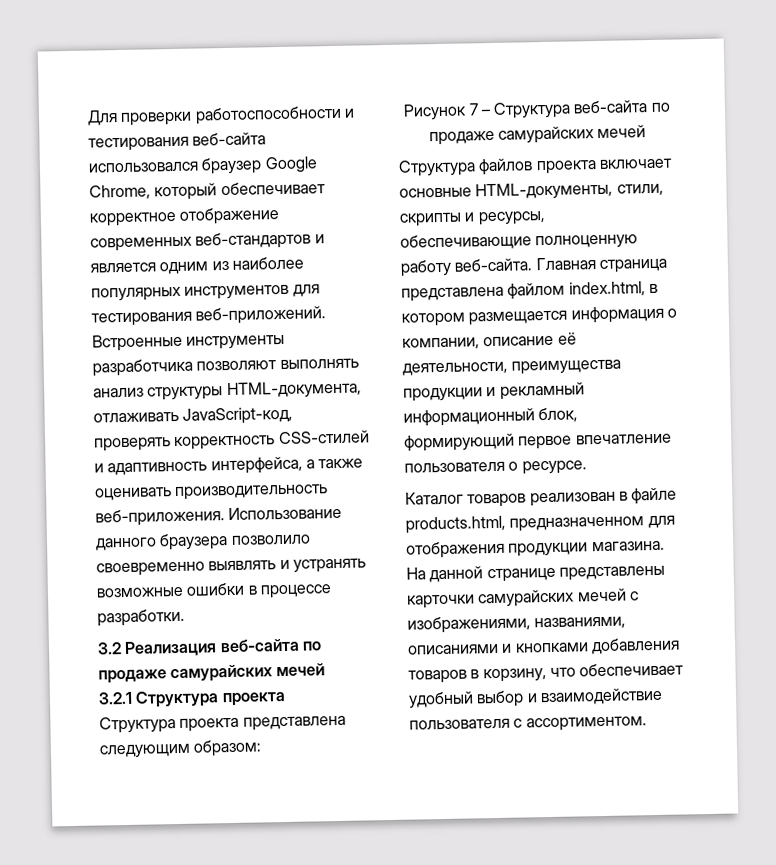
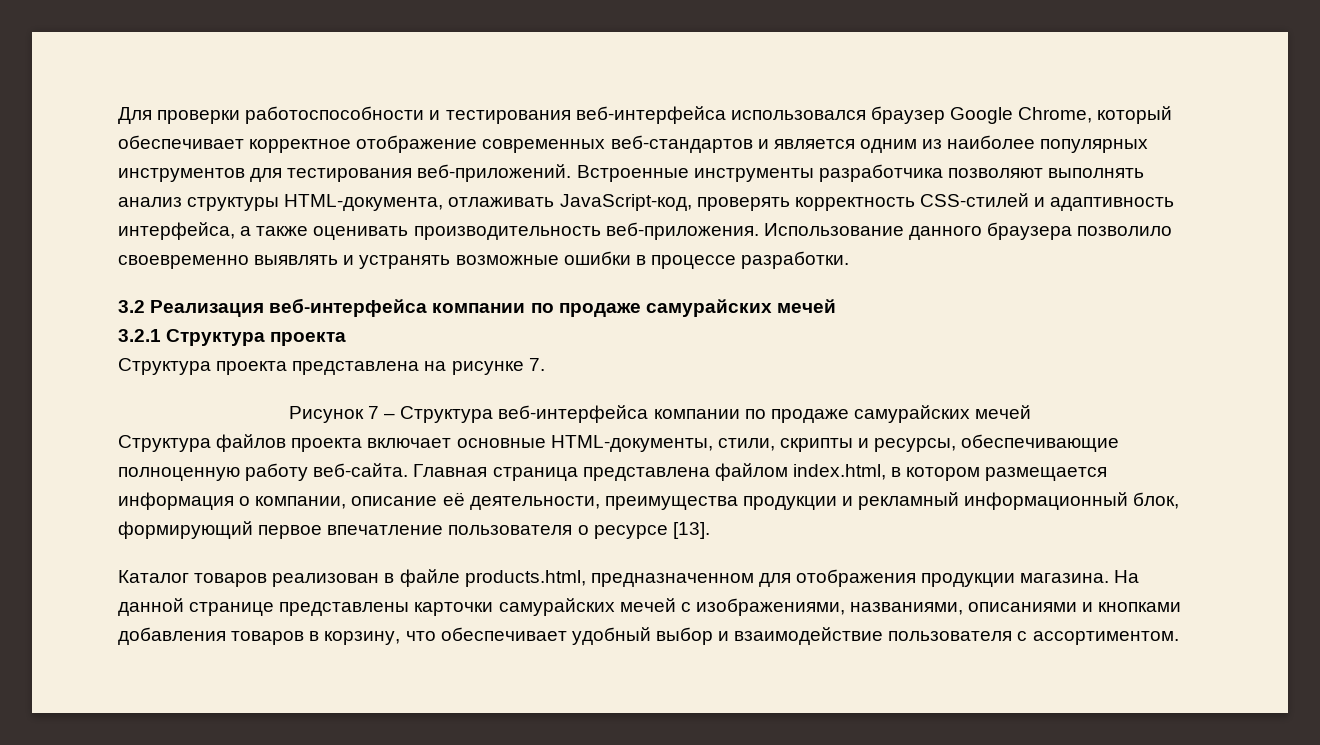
- Для проверки работоспособности и тестирования веб-сайта использовался браузер Google Chrome, который обеспечивает корректное отображение современных веб-стандартов и является одним из наиболее популярных инструментов для тестирования веб-приложений.
+ Для проверки работоспособности и тестирования веб-интерфейса использовался браузер Google Chrome, который обеспечивает корректное отображение современных веб-стандартов и является одним из наиболее популярных инструментов для тестирования веб-приложений.
- 3.2 Реализация веб-сайта по продаже самурайских мечей
+ 3.2 Реализация веб-интерфейса компании по продаже самурайских мечей
- Структура проекта представлена следующим образом:
+ Структура проекта представлена на рисунке 7.
- Рисунок 7 – Структура веб-сайта по продаже самурайских мечей
+ Рисунок 7 – Структура веб-интерфейса компании по продаже самурайских мечей
- Главная страница представлена файлом index.html, в котором размещается информация о компании, описание её деятельности, преимущества продукции и рекламный информационный блок, формирующий первое впечатление пользователя о ресурсе.
+ Главная страница представлена файлом index.html, в котором размещается информация о компании, описание её деятельности, преимущества продукции и рекламный информационный блок, формирующий первое впечатление пользователя о ресурсе [13].

